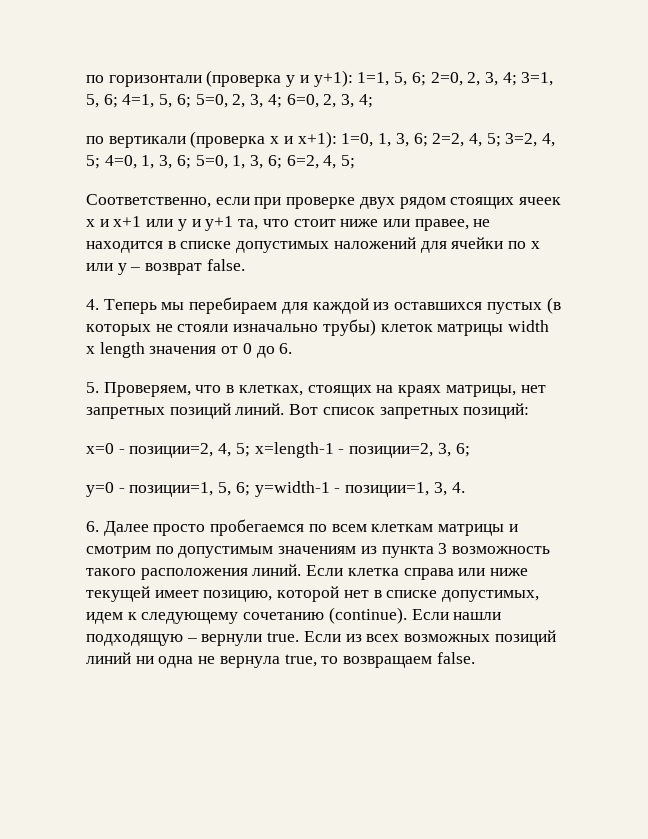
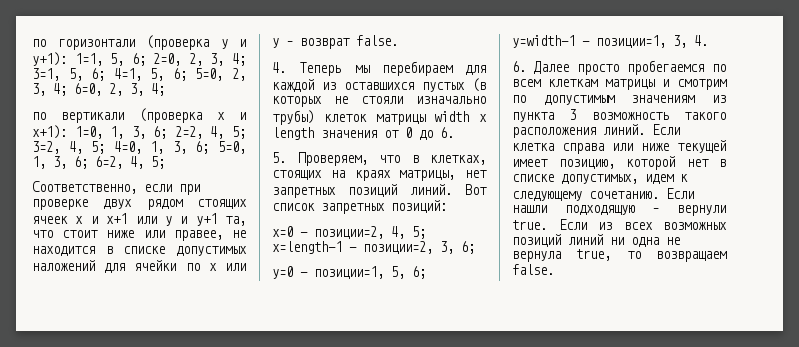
- Если клетка справа или ниже текущей имеет позицию, которой нет в списке допустимых, идем к следующему сочетанию (continue).
+ Если клетка справа или ниже текущей имеет позицию, которой нет в списке допустимых, идем к следующему сочетанию.

